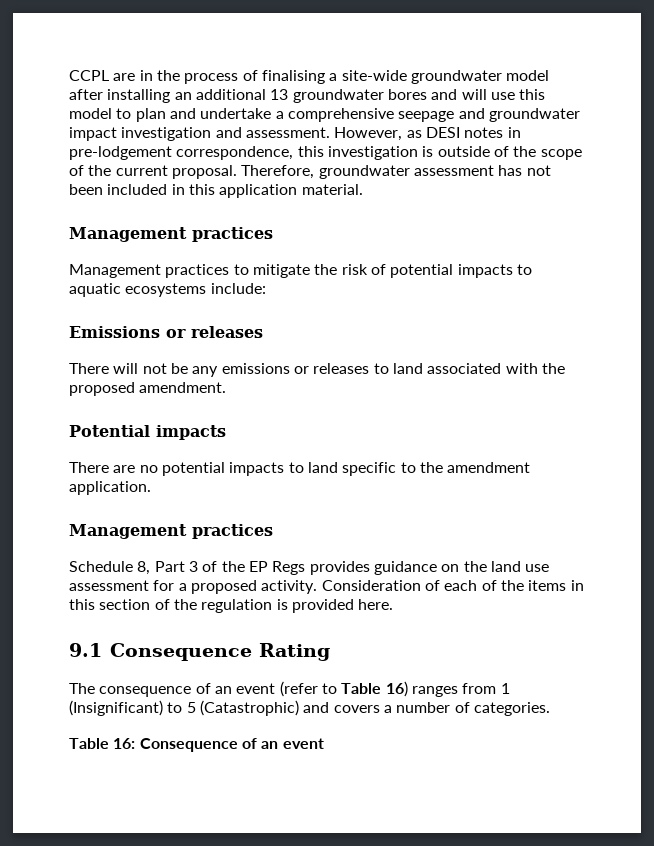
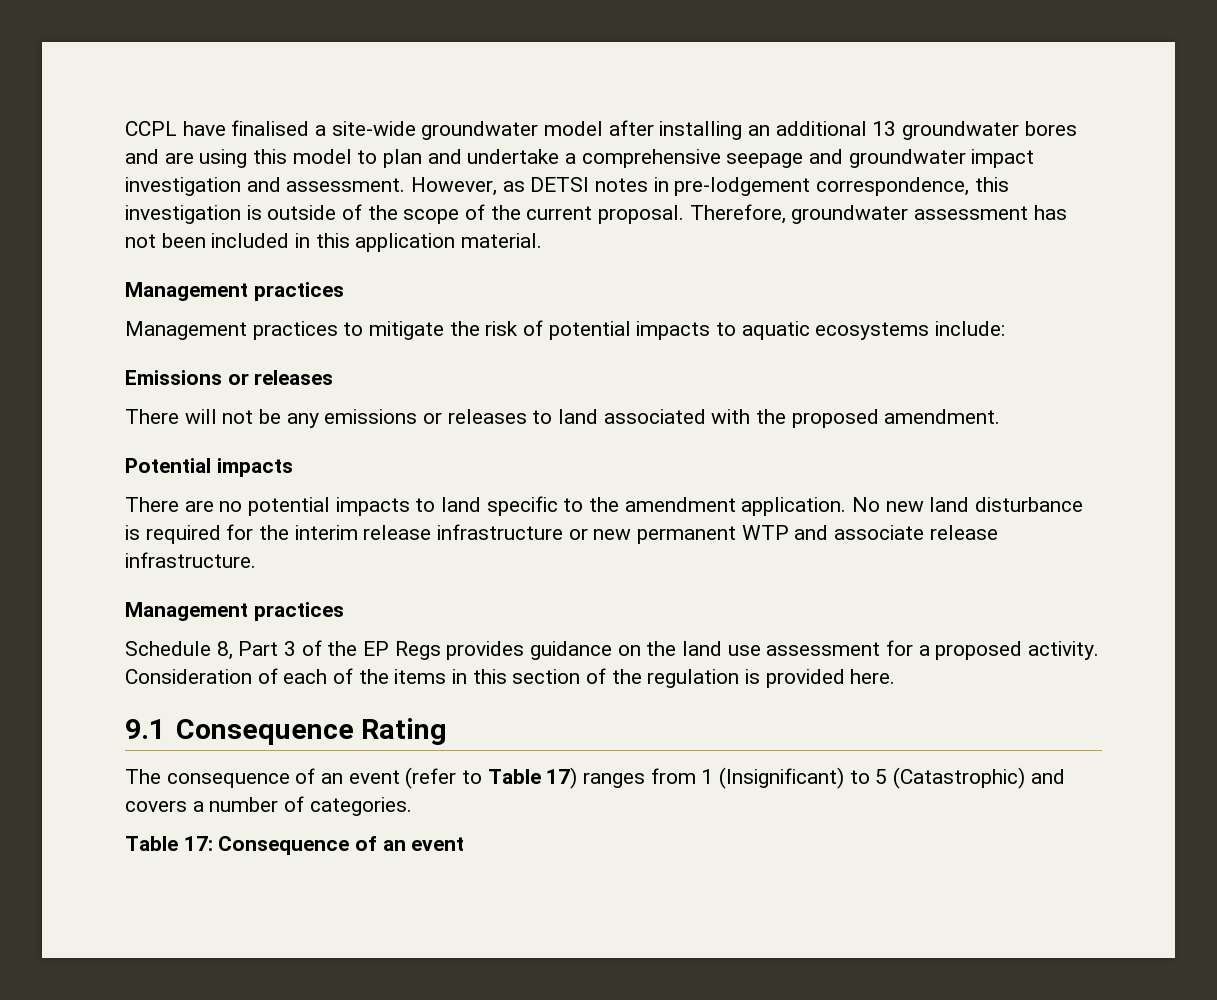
- CCPL are in the process of finalising a site-wide groundwater model after installing an additional 13 groundwater bores and will use this model to plan and undertake a comprehensive seepage and groundwater impact investigation and assessment.
+ CCPL have finalised a site-wide groundwater model after installing an additional 13 groundwater bores and are using this model to plan and undertake a comprehensive seepage and groundwater impact investigation and assessment.
- However, as DESI notes in pre-lodgement correspondence, this investigation is outside of the scope of the current proposal.
+ However, as DETSI notes in pre-lodgement correspondence, this investigation is outside of the scope of the current proposal.
+ No new land disturbance is required for the interim release infrastructure or new permanent WTP and associate release infrastructure.
- The consequence of an event (refer to Table 16) ranges from 1 (Insignificant) to 5 (Catastrophic) and covers a number of categories.
+ The consequence of an event (refer to Table 17) ranges from 1 (Insignificant) to 5 (Catastrophic) and covers a number of categories.
- Table 16: Consequence of an event
+ Table 17: Consequence of an event

